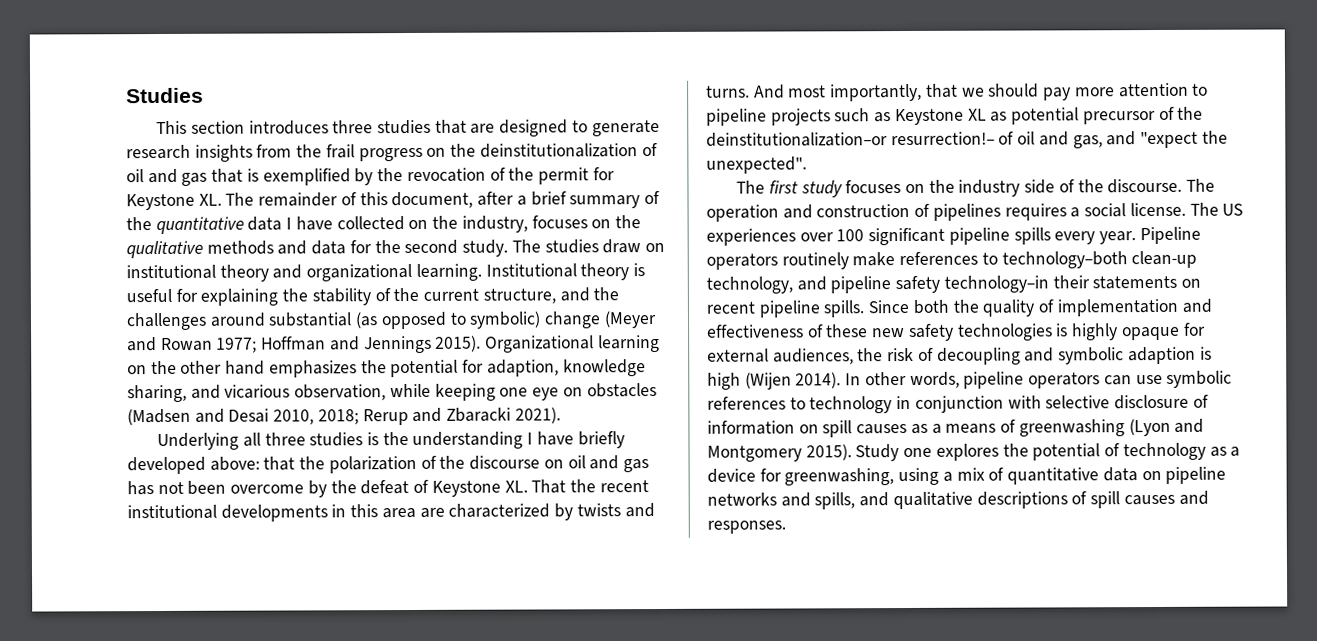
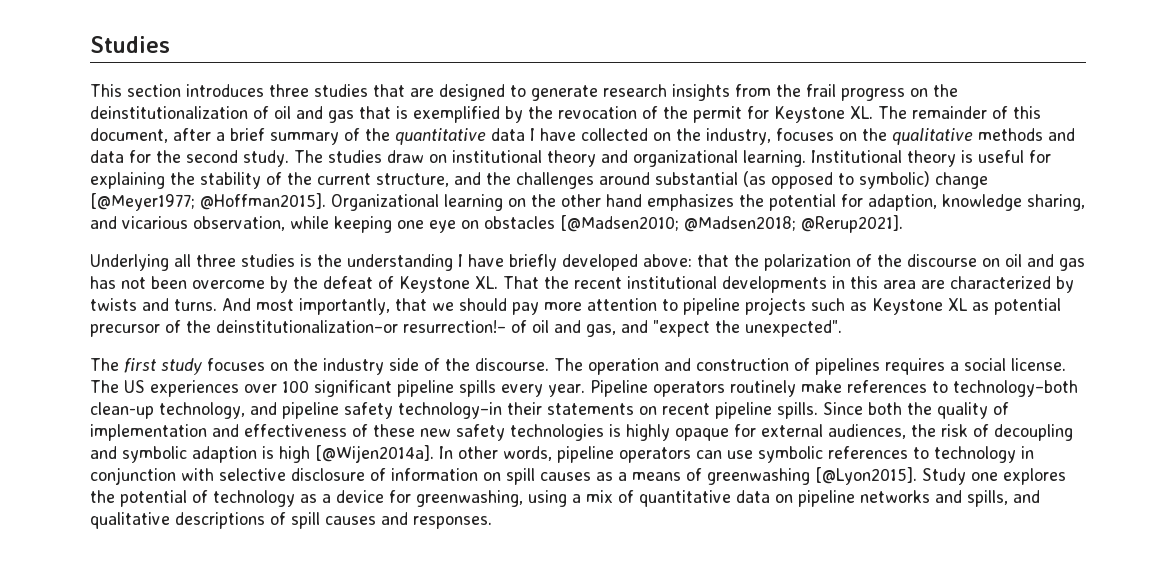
- Institutional theory is useful for explaining the stability of the current structure, and the challenges around substantial (as opposed to symbolic) change (Meyer and Rowan 1977; Hoffman and Jennings 2015).
+ Institutional theory is useful for explaining the stability of the current structure, and the challenges around substantial (as opposed to symbolic) change [@Meyer1977; @Hoffman2015].
- Organizational learning on the other hand emphasizes the potential for adaption, knowledge sharing, and vicarious observation, while keeping one eye on obstacles (Madsen and Desai 2010, 2018; Rerup and Zbaracki 2021).
+ Organizational learning on the other hand emphasizes the potential for adaption, knowledge sharing, and vicarious observation, while keeping one eye on obstacles [@Madsen2010; @Madsen2018; @Rerup2021].
- Since both the quality of implementation and effectiveness of these new safety technologies is highly opaque for external audiences, the risk of decoupling and symbolic adaption is high (Wijen 2014).
+ Since both the quality of implementation and effectiveness of these new safety technologies is highly opaque for external audiences, the risk of decoupling and symbolic adaption is high [@Wijen2014a].
- In other words, pipeline operators can use symbolic references to technology in conjunction with selective disclosure of information on spill causes as a means of greenwashing (Lyon and Montgomery 2015).
+ In other words, pipeline operators can use symbolic references to technology in conjunction with selective disclosure of information on spill causes as a means of greenwashing [@Lyon2015].

